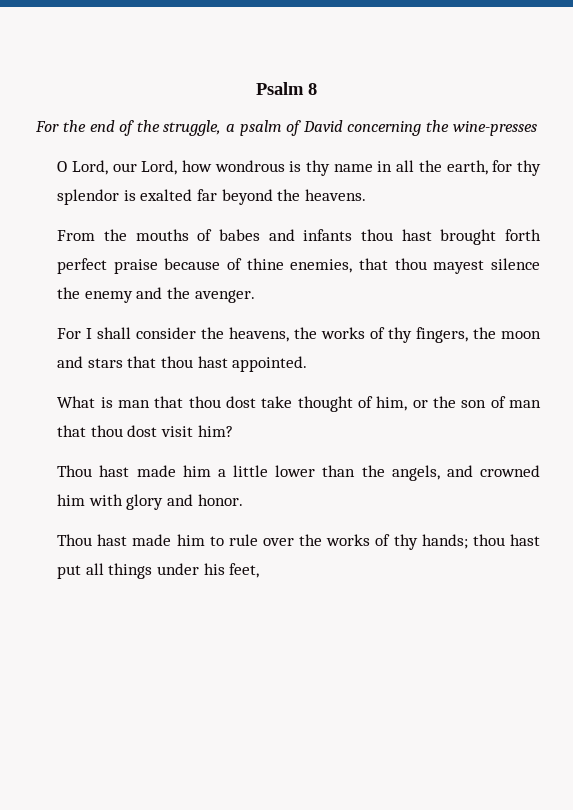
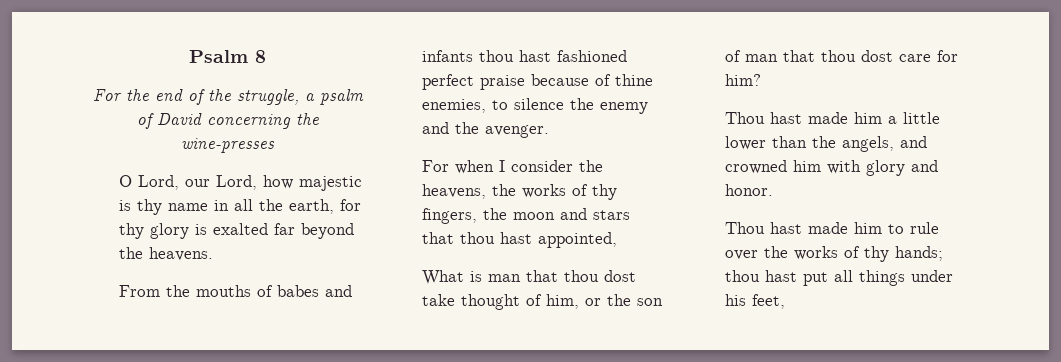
- O Lord, our Lord, how wondrous is thy name in all the earth, for thy splendor is exalted far beyond the heavens.
+ O Lord, our Lord, how majestic is thy name in all the earth, for thy glory is exalted far beyond the heavens.
- From the mouths of babes and infants thou hast brought forth perfect praise because of thine enemies, that thou mayest silence the enemy and the avenger.
+ From the mouths of babes and infants thou hast fashioned perfect praise because of thine enemies, to silence the enemy and the avenger.
- For I shall consider the heavens, the works of thy fingers, the moon and stars that thou hast appointed.
+ For when I consider the heavens, the works of thy fingers, the moon and stars that thou hast appointed,
- What is man that thou dost take thought of him, or the son of man that thou dost visit him?
+ What is man that thou dost take thought of him, or the son of man that thou dost care for him?

